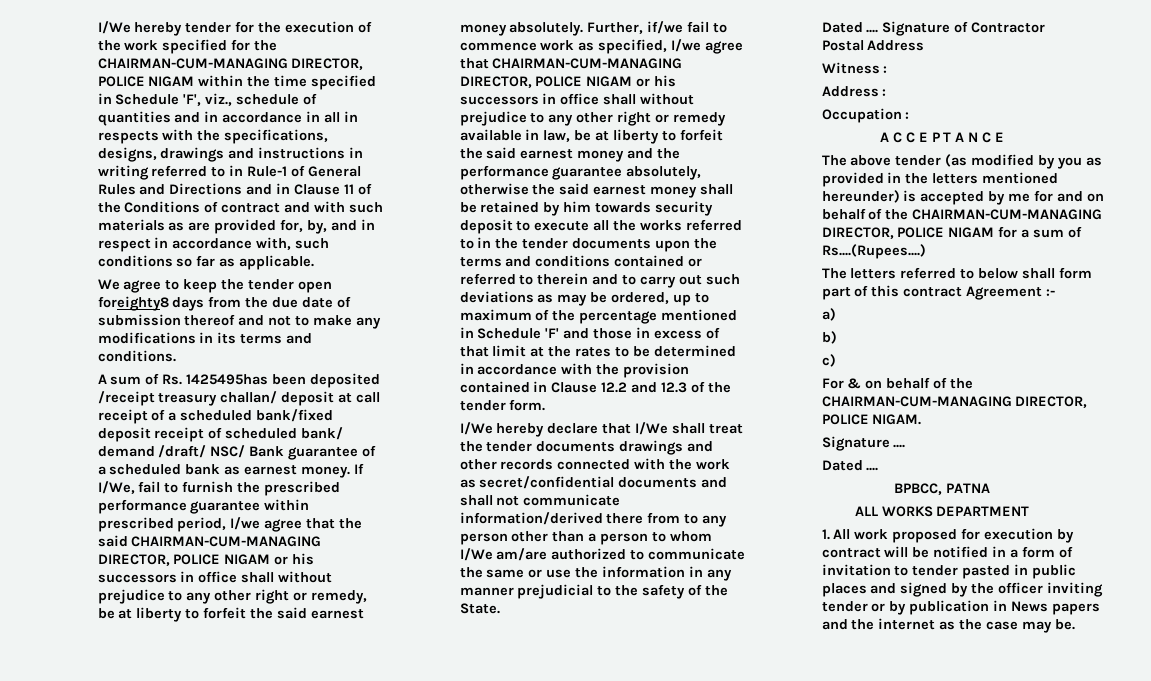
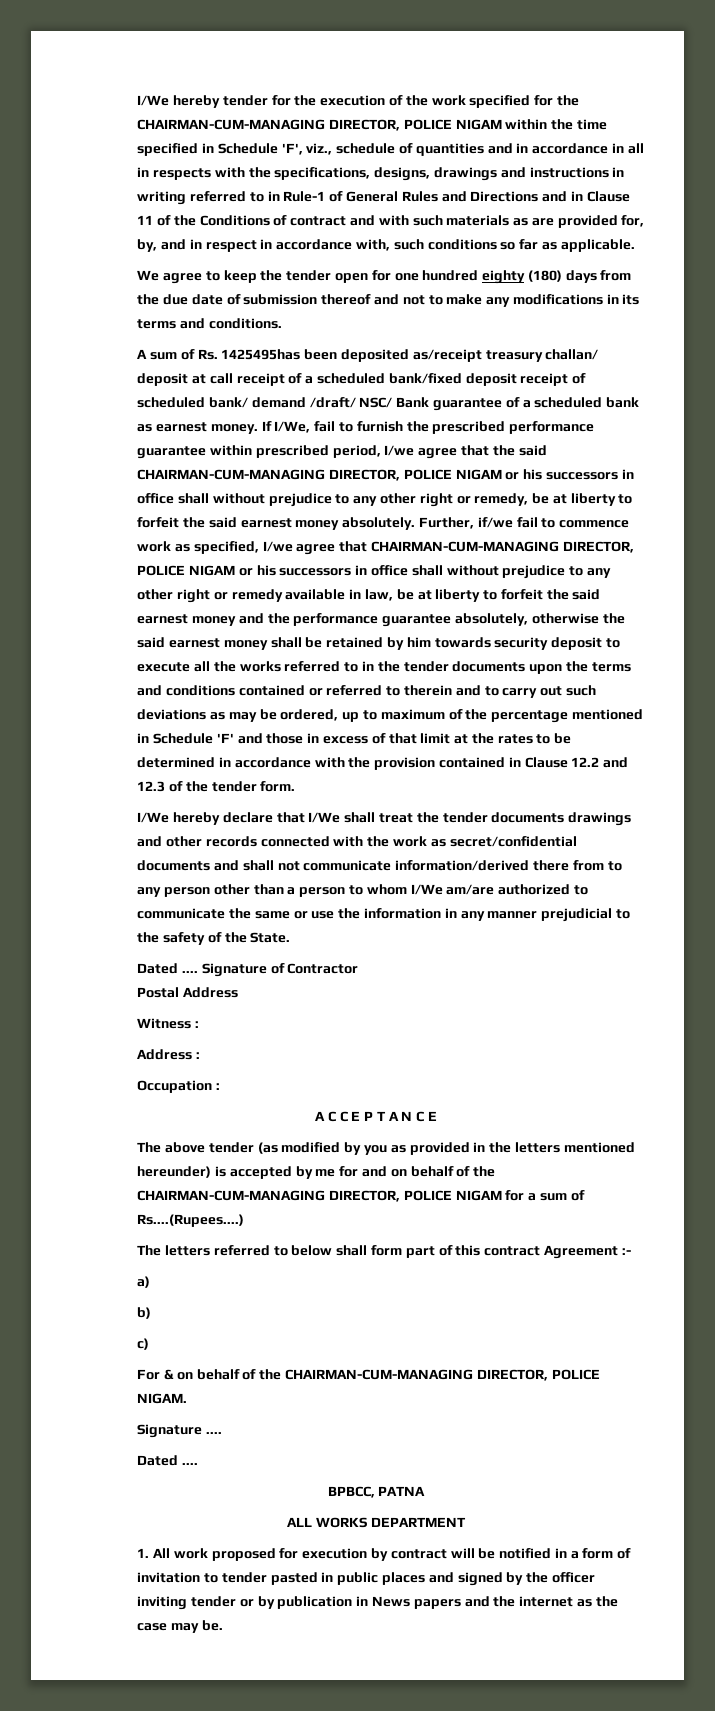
- We agree to keep the tender open foreighty8 days from the due date of submission thereof and not to make any modifications in its terms and conditions.
+ We agree to keep the tender open for one hundred eighty (180) days from the due date of submission thereof and not to make any modifications in its terms and conditions.
- A sum of Rs. 1425495has been deposited /receipt treasury challan/ deposit at call receipt of a scheduled bank/fixed deposit receipt of scheduled bank/ demand /draft/ NSC/ Bank guarantee of a scheduled bank as earnest money.
+ A sum of Rs. 1425495has been deposited as/receipt treasury challan/ deposit at call receipt of a scheduled bank/fixed deposit receipt of scheduled bank/ demand /draft/ NSC/ Bank guarantee of a scheduled bank as earnest money.

